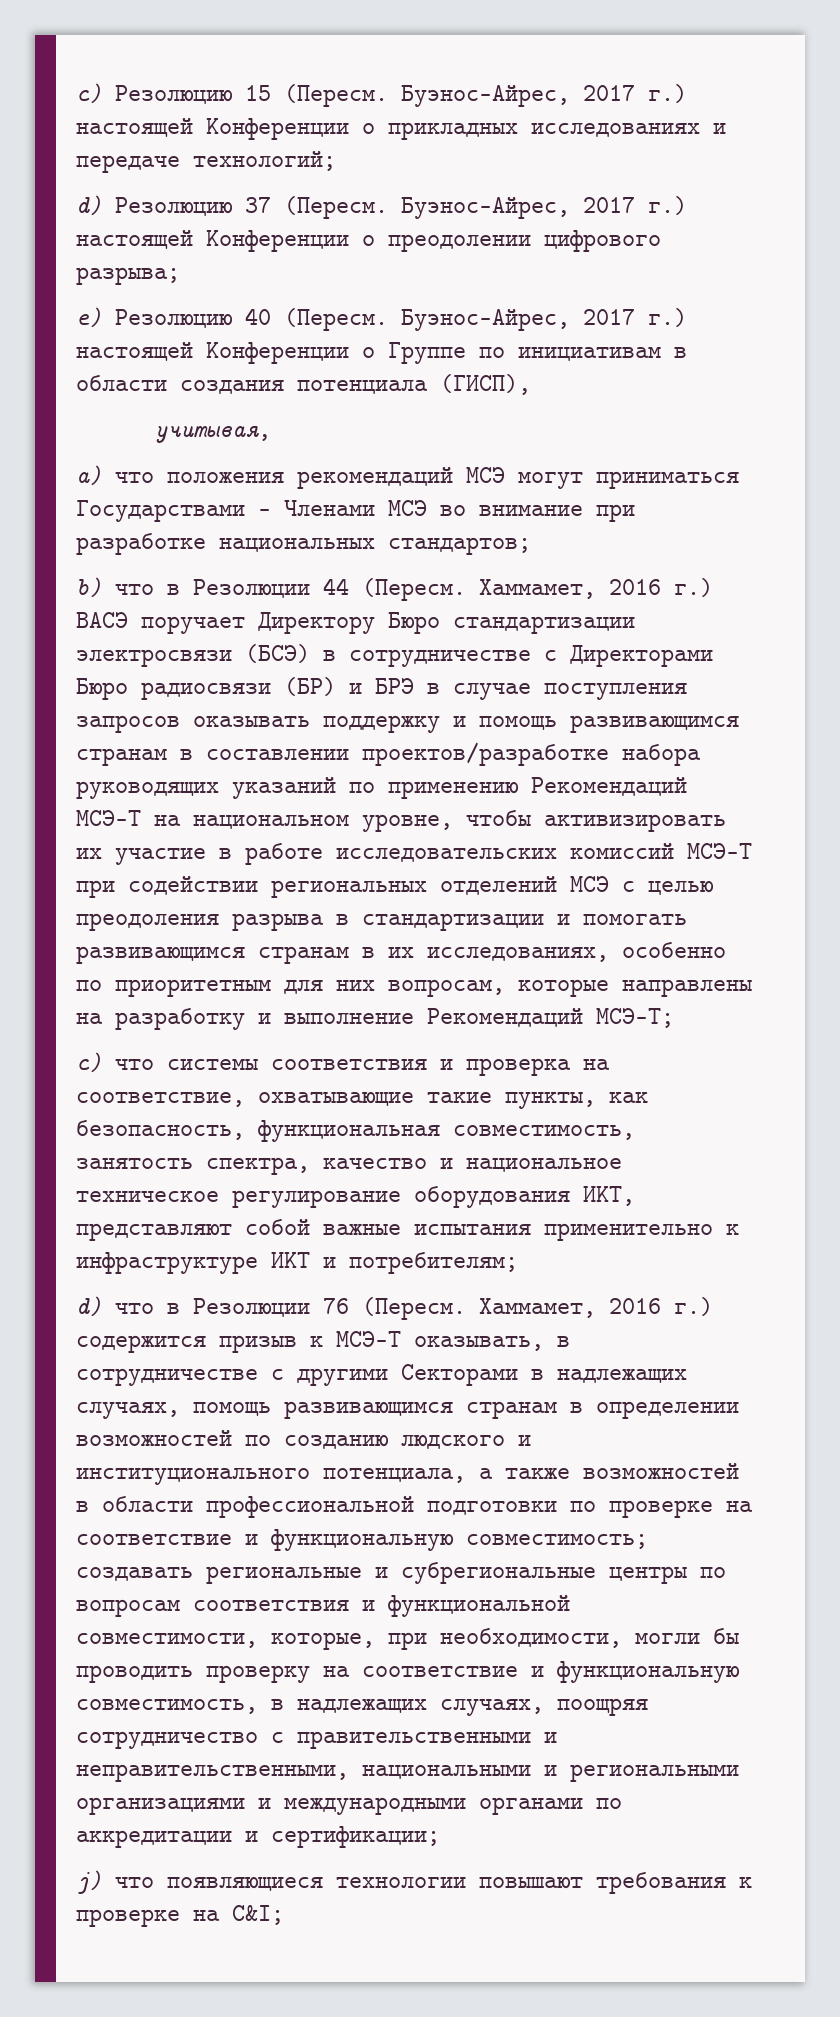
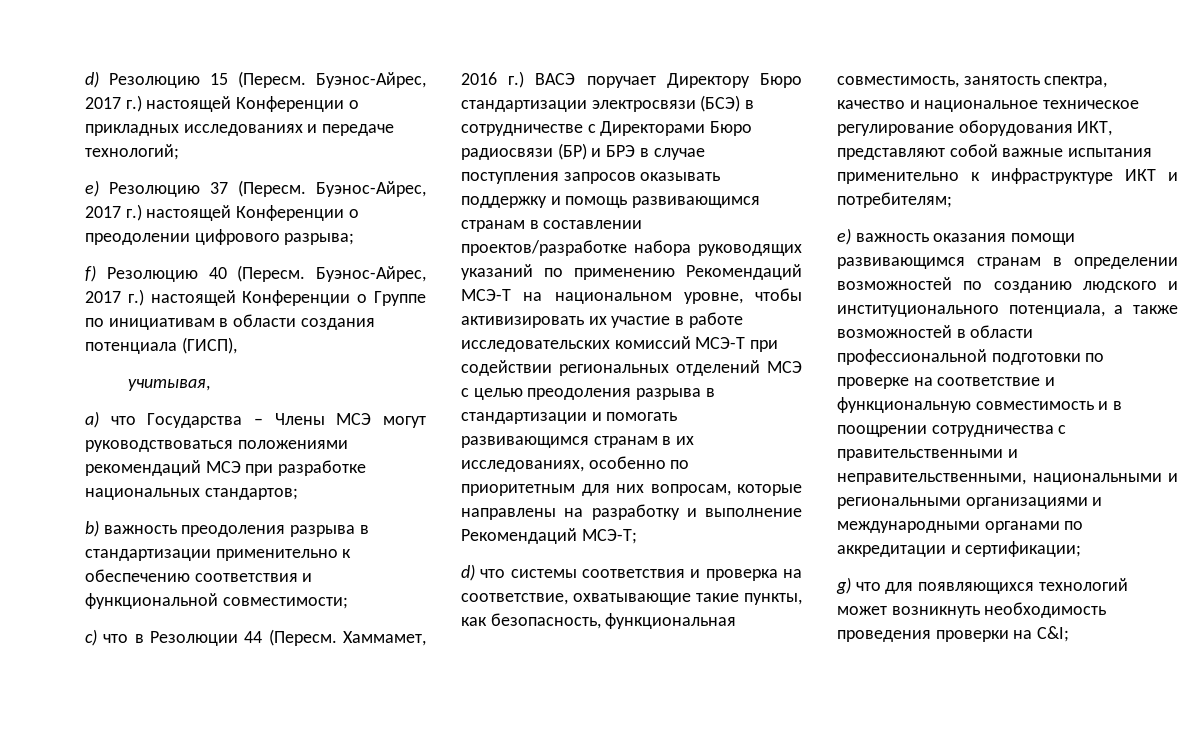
- c) Резолюцию 15 (Пересм.
+ d) Резолюцию 15 (Пересм.
- d) Резолюцию 37 (Пересм.
+ e) Резолюцию 37 (Пересм.
- e) Резолюцию 40 (Пересм.
+ f) Резолюцию 40 (Пересм.
- a) что положения рекомендаций МСЭ могут приниматься Государствами – Членами МСЭ во внимание при разработке национальных стандартов;
+ a) что Государства – Члены МСЭ могут руководствоваться положениями рекомендаций МСЭ при разработке национальных стандартов;
- b) что в Резолюции 44 (Пересм.
+ b) важность преодоления разрыва в стандартизации применительно к обеспечению соответствия и функциональной совместимости;
+ c) что в Резолюции 44 (Пересм.
- c) что системы соответствия и проверка на соответствие, охватывающие такие пункты, как безопасность, функциональная совместимость, занятость спектра, качество и национальное техническое регулирование оборудования ИКТ, представляют собой важные испытания применительно к инфраструктуре ИКТ и потребителям;
+ d) что системы соответствия и проверка на соответствие, охватывающие такие пункты, как безопасность, функциональная совместимость, занятость спектра, качество и национальное техническое регулирование оборудования ИКТ, представляют собой важные испытания применительно к инфраструктуре ИКТ и потребителям;
- d) что в Резолюции 76 (Пересм. Хаммамет, 2016 г.) содержится призыв к МСЭ-Т оказывать, в сотрудничестве с другими Секторами в надлежащих случаях, помощь развивающимся странам в определении возможностей по созданию людского и институционального потенциала, а также возможностей в области профессиональной подготовки по проверке на соответствие и функциональную совместимость; создавать региональные и субрегиональные центры по вопросам соответствия и функциональной совместимости, которые, при необходимости, могли бы проводить проверку на соответствие и функциональную совместимость, в надлежащих случаях, поощряя сотрудничество с правительственными и неправительственными, национальными и региональными организациями и международными органами по аккредитации и сертификации;
+ e) важность оказания помощи развивающимся странам в определении возможностей по созданию людского и институционального потенциала, а также возможностей в области профессиональной подготовки по проверке на соответствие и функциональную совместимость и в поощрении сотрудничества с правительственными и неправительственными, национальными и региональными организациями и международными органами по аккредитации и сертификации;
- j) что появляющиеся технологии повышают требования к проверке на C&I;
+ g) что для появляющихся технологий может возникнуть необходимость проведения проверки на C&I;

